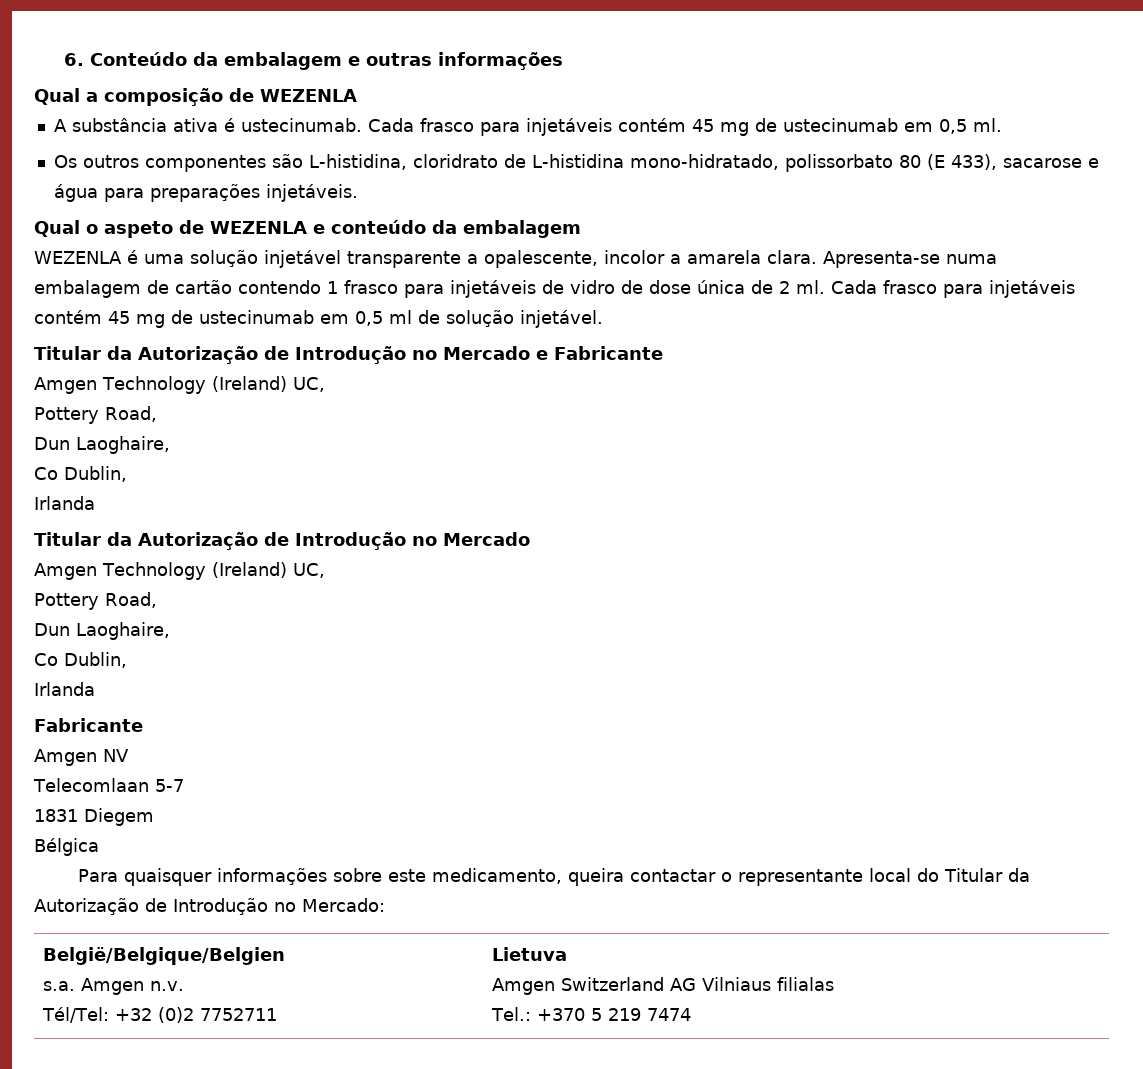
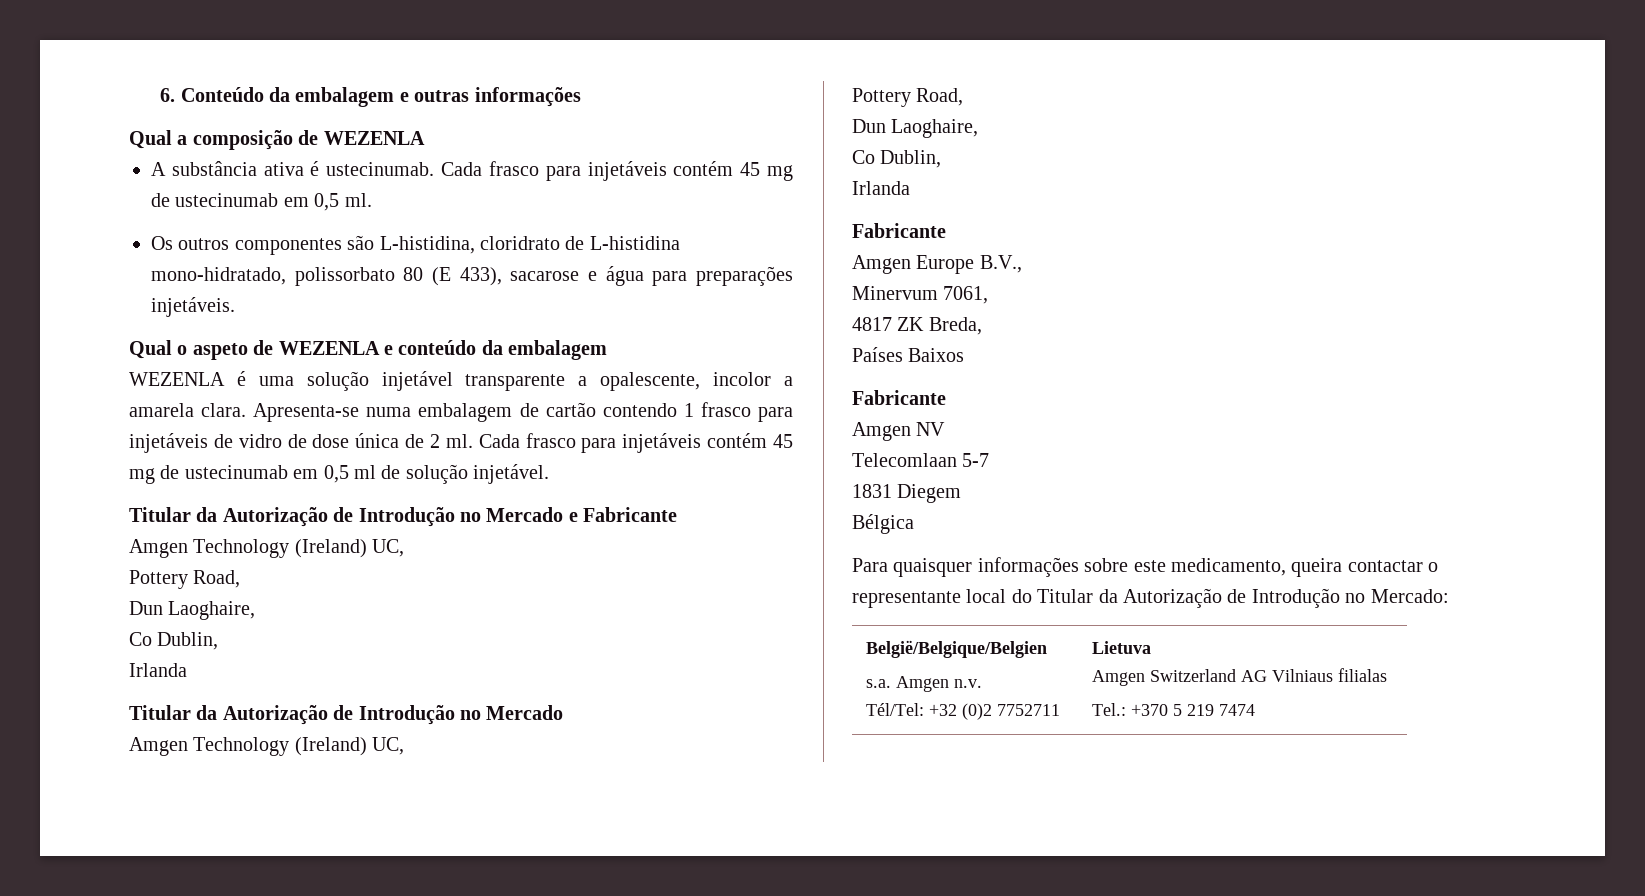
+ Amgen Europe B.V.,
+ Minervum 7061,
+ 4817 ZK Breda,
+ Países Baixos
+ Fabricante

